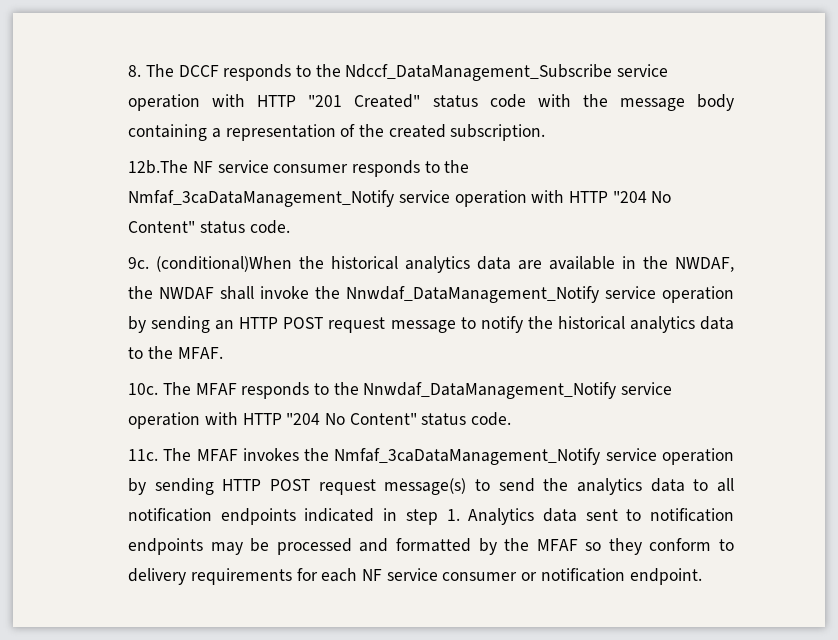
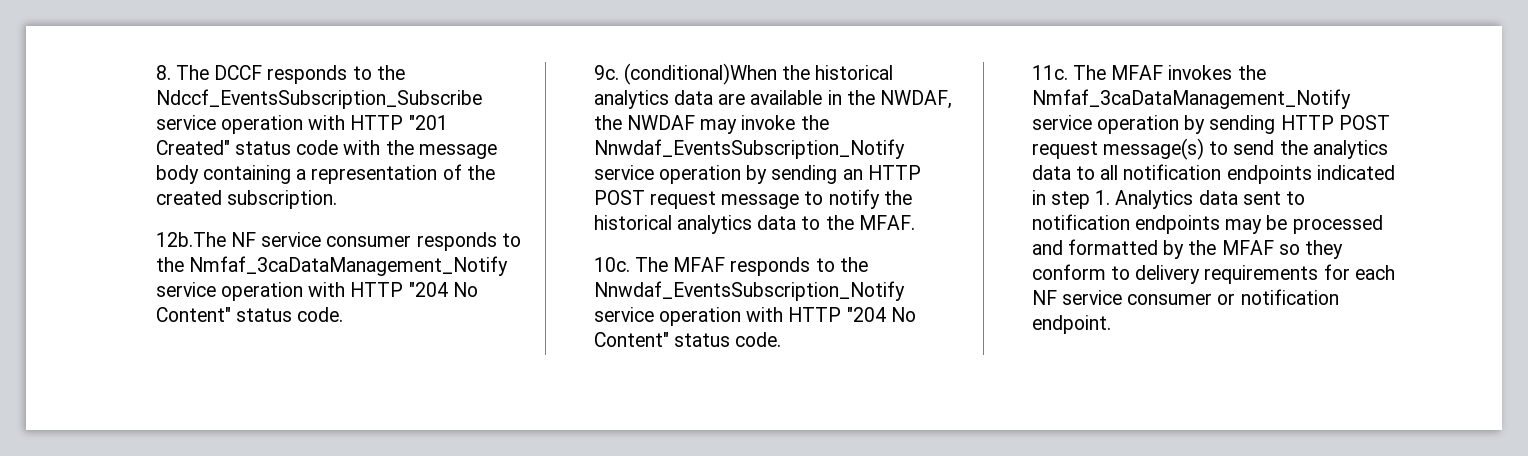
- 8. The DCCF responds to the Ndccf_DataManagement_Subscribe service operation with HTTP "201 Created" status code with the message body containing a representation of the created subscription.
+ 8. The DCCF responds to the Ndccf_EventsSubscription_Subscribe service operation with HTTP "201 Created" status code with the message body containing a representation of the created subscription.
- (conditional)When the historical analytics data are available in the NWDAF, the NWDAF shall invoke the Nnwdaf_DataManagement_Notify service operation by sending an HTTP POST request message to notify the historical analytics data to the MFAF.
+ (conditional)When the historical analytics data are available in the NWDAF, the NWDAF may invoke the Nnwdaf_EventsSubscription_Notify service operation by sending an HTTP POST request message to notify the historical analytics data to the MFAF.
- The MFAF responds to the Nnwdaf_DataManagement_Notify service operation with HTTP "204 No Content" status code.
+ The MFAF responds to the Nnwdaf_EventsSubscription_Notify service operation with HTTP "204 No Content" status code.

